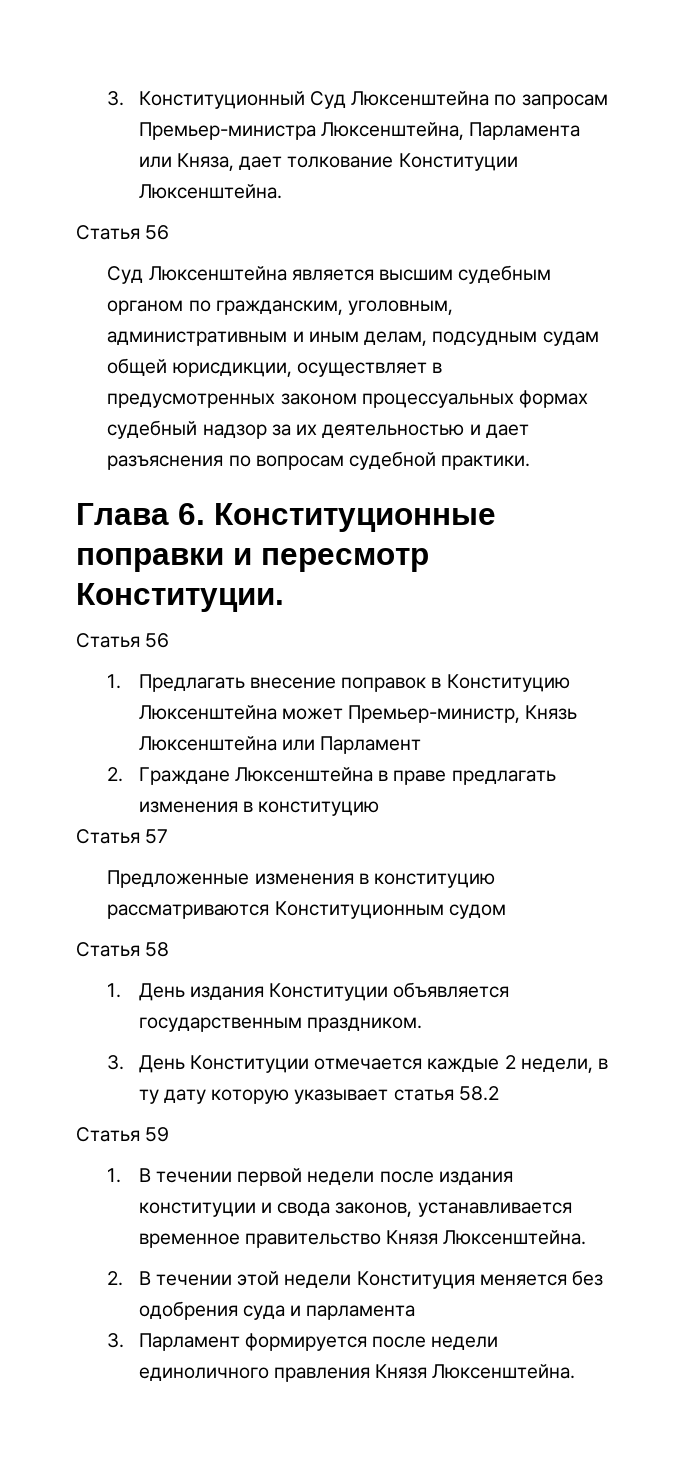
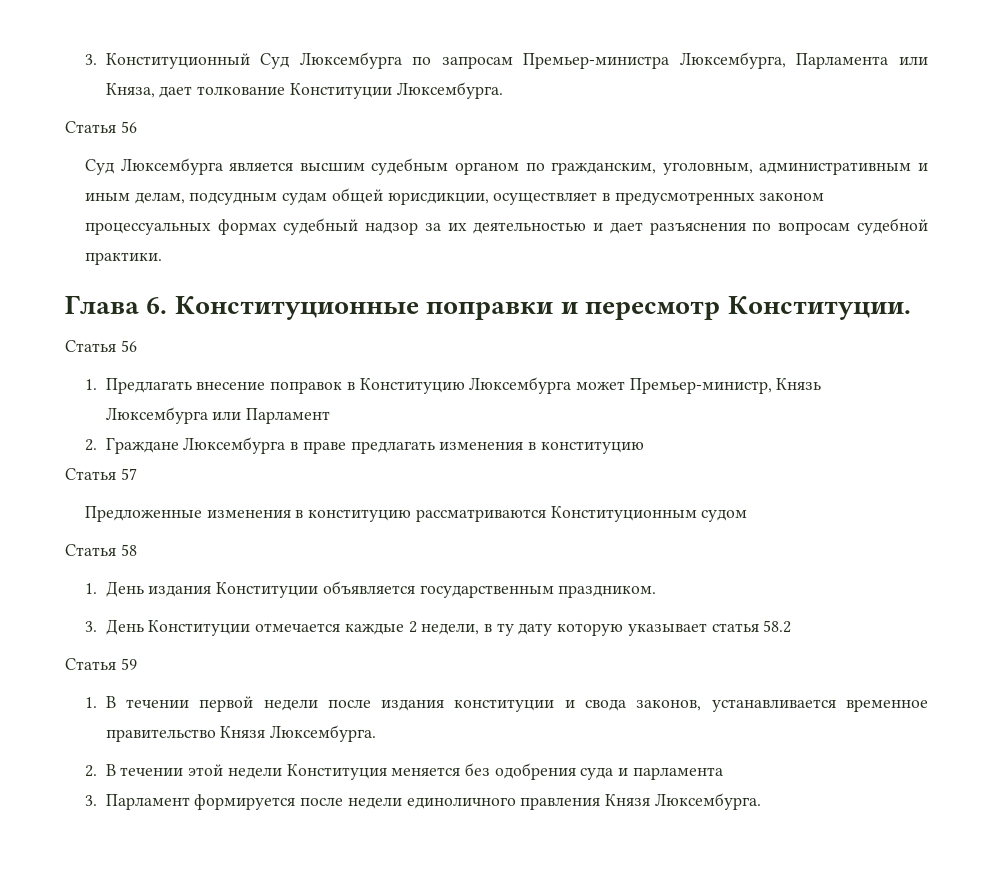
- 3. Конституционный Суд Люксенштейна по запросам Премьер-министра Люксенштейна, Парламента или Княза, дает толкование Конституции Люксенштейна.
+ 3. Конституционный Суд Люксембурга по запросам Премьер-министра Люксембурга, Парламента или Княза, дает толкование Конституции Люксембурга.
- Суд Люксенштейна является высшим судебным органом по гражданским, уголовным, административным и иным делам, подсудным судам общей юрисдикции, осуществляет в предусмотренных законом процессуальных формах судебный надзор за их деятельностью и дает разъяснения по вопросам судебной практики.
+ Суд Люксембурга является высшим судебным органом по гражданским, уголовным, административным и иным делам, подсудным судам общей юрисдикции, осуществляет в предусмотренных законом процессуальных формах судебный надзор за их деятельностью и дает разъяснения по вопросам судебной практики.
- 1. Предлагать внесение поправок в Конституцию Люксенштейна может Премьер-министр, Князь Люксенштейна или Парламент
+ 1. Предлагать внесение поправок в Конституцию Люксембурга может Премьер-министр, Князь Люксембурга или Парламент
- 2. Граждане Люксенштейна в праве предлагать изменения в конституцию
+ 2. Граждане Люксембурга в праве предлагать изменения в конституцию
- 1. В течении первой недели после издания конституции и свода законов, устанавливается временное правительство Князя Люксенштейна.
+ 1. В течении первой недели после издания конституции и свода законов, устанавливается временное правительство Князя Люксембурга.
- 3. Парламент формируется после недели единоличного правления Князя Люксенштейна.
+ 3. Парламент формируется после недели единоличного правления Князя Люксембурга.

